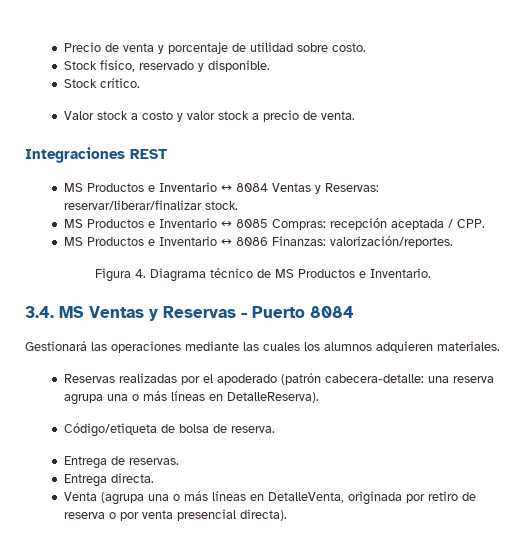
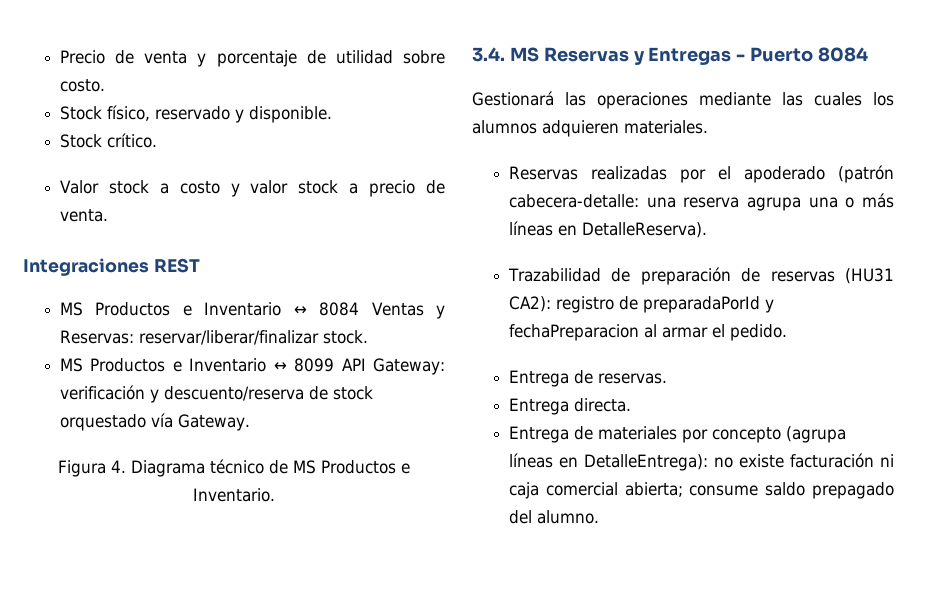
- MS Productos e Inventario ↔ 8085 Compras: recepción aceptada / CPP.
- MS Productos e Inventario ↔ 8086 Finanzas: valorización/reportes.
+ MS Productos e Inventario ↔ 8099 API Gateway: verificación y descuento/reserva de stock orquestado vía Gateway.
- 3.4. MS Ventas y Reservas - Puerto 8084
+ 3.4. MS Reservas y Entregas - Puerto 8084
- Código/etiqueta de bolsa de reserva.
+ Trazabilidad de preparación de reservas (HU31 CA2): registro de preparadaPorId y fechaPreparacion al armar el pedido.
- Venta (agrupa una o más líneas en DetalleVenta, originada por retiro de reserva o por venta presencial directa).
+ Entrega de materiales por concepto (agrupa líneas en DetalleEntrega): no existe facturación ni caja comercial abierta; consume saldo prepagado del alumno.

